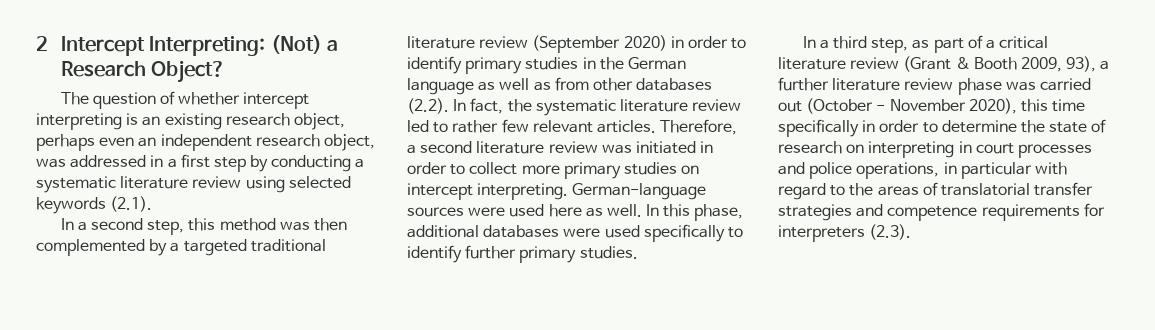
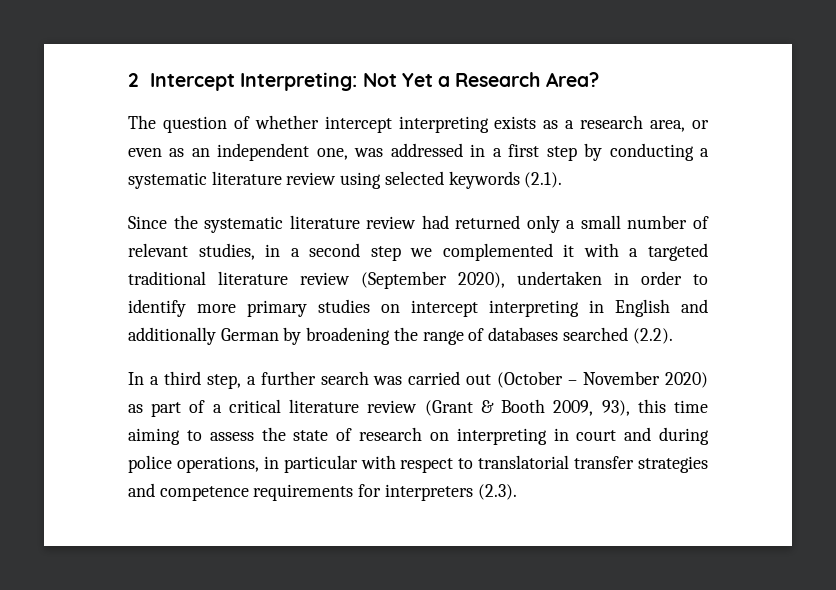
- 2 Intercept Interpreting: (Not) a Research Object?
+ 2 Intercept Interpreting: Not Yet a Research Area?
- The question of whether intercept interpreting is an existing research object, perhaps even an independent research object, was addressed in a first step by conducting a systematic literature review using selected keywords (2.1).
+ The question of whether intercept interpreting exists as a research area, or even as an independent one, was addressed in a first step by conducting a systematic literature review using selected keywords (2.1).
- In a second step, this method was then complemented by a targeted traditional literature review (September 2020) in order to identify primary studies in the German language as well as from other databases (2.2). In fact, the systematic literature review led to rather few relevant articles. Therefore, a second literature review was initiated in order to collect more primary studies on intercept interpreting. German-language sources were used here as well. In this phase, additional databases were used specifically to identify further primary studies.
- In a third step, as part of a critical literature review (Grant & Booth 2009, 93), a further literature review phase was carried out (October - November 2020), this time specifically in order to determine the state of research on interpreting in court processes and police operations, in particular with regard to the areas of translatorial transfer strategies and competence requirements for interpreters (2.3).
+ Since the systematic literature review had returned only a small number of relevant studies, in a second step we complemented it with a targeted traditional literature review (September 2020), undertaken in order to identify more primary studies on intercept interpreting in English and additionally German by broadening the range of databases searched (2.2).
+ In a third step, a further search was carried out (October – November 2020) as part of a critical literature review (Grant & Booth 2009, 93), this time aiming to assess the state of research on interpreting in court and during police operations, in particular with respect to translatorial transfer strategies and competence requirements for interpreters (2.3).

